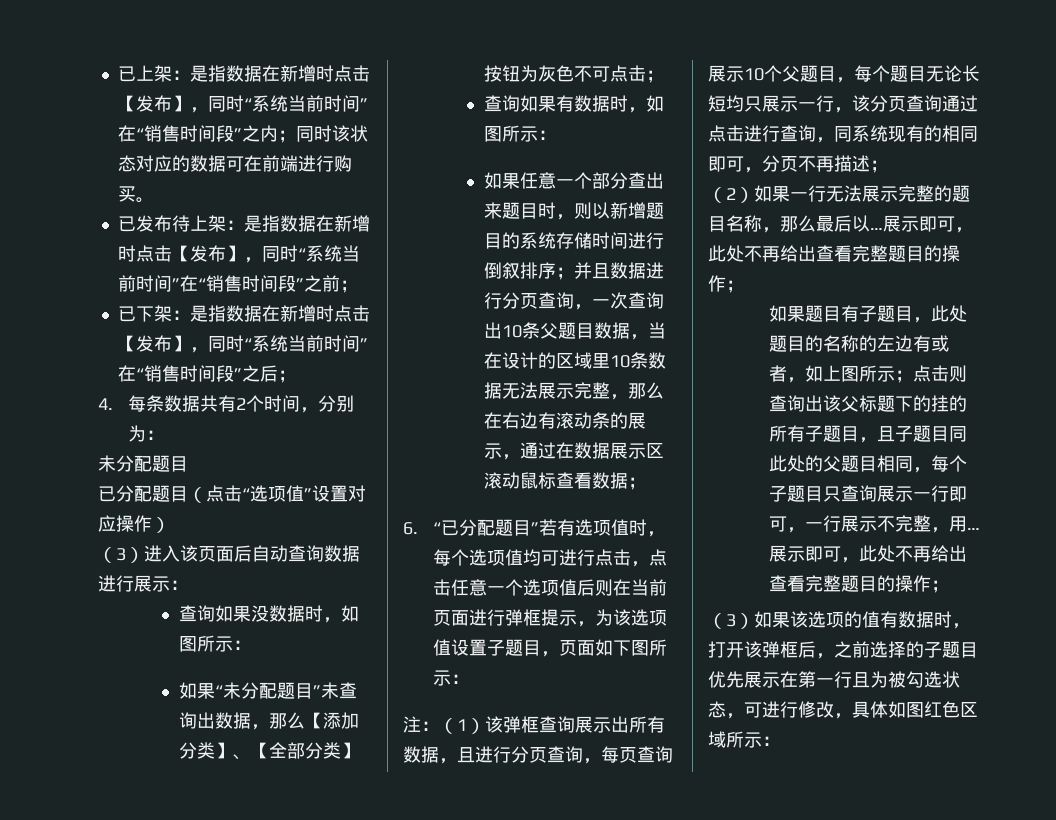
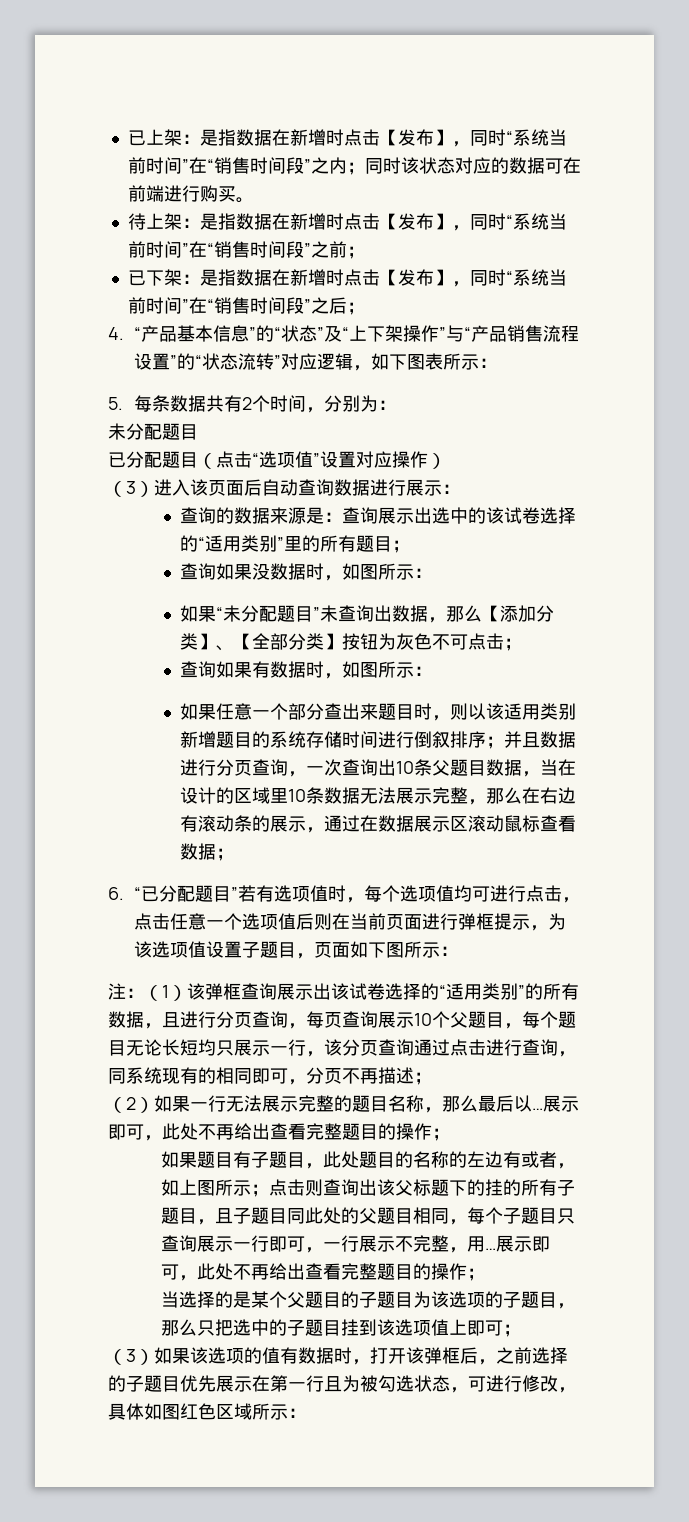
- 已发布待上架：是指数据在新增时点击【发布】，同时“系统当前时间”在“销售时间段”之前；
+ 待上架：是指数据在新增时点击【发布】，同时“系统当前时间”在“销售时间段”之前；
- 4.每条数据共有2个时间，分别为：
+ 4. “产品基本信息”的“状态”及“上下架操作”与“产品销售流程设置”的“状态流转”对应逻辑，如下图表所示：
+ 5.每条数据共有2个时间，分别为：
+ 查询的数据来源是：查询展示出选中的该试卷选择的“适用类别”里的所有题目；
- 如果任意一个部分查出来题目时，则以新增题目的系统存储时间进行倒叙排序；并且数据进行分页查询，一次查询出10条父题目数据，当在设计的区域里10条数据无法展示完整，那么在右边有滚动条的展示，通过在数据展示区滚动鼠标查看数据；
+ 如果任意一个部分查出来题目时，则以该适用类别新增题目的系统存储时间进行倒叙排序；并且数据进行分页查询，一次查询出10条父题目数据，当在设计的区域里10条数据无法展示完整，那么在右边有滚动条的展示，通过在数据展示区滚动鼠标查看数据；
- 注：（1）该弹框查询展示出所有数据，且进行分页查询，每页查询展示10个父题目，每个题目无论长短均只展示一行，该分页查询通过点击进行查询，同系统现有的相同即可，分页不再描述；
+ 注：（1）该弹框查询展示出该试卷选择的“适用类别”的所有数据，且进行分页查询，每页查询展示10个父题目，每个题目无论长短均只展示一行，该分页查询通过点击进行查询，同系统现有的相同即可，分页不再描述；
+ 当选择的是某个父题目的子题目为该选项的子题目，那么只把选中的子题目挂到该选项值上即可；

